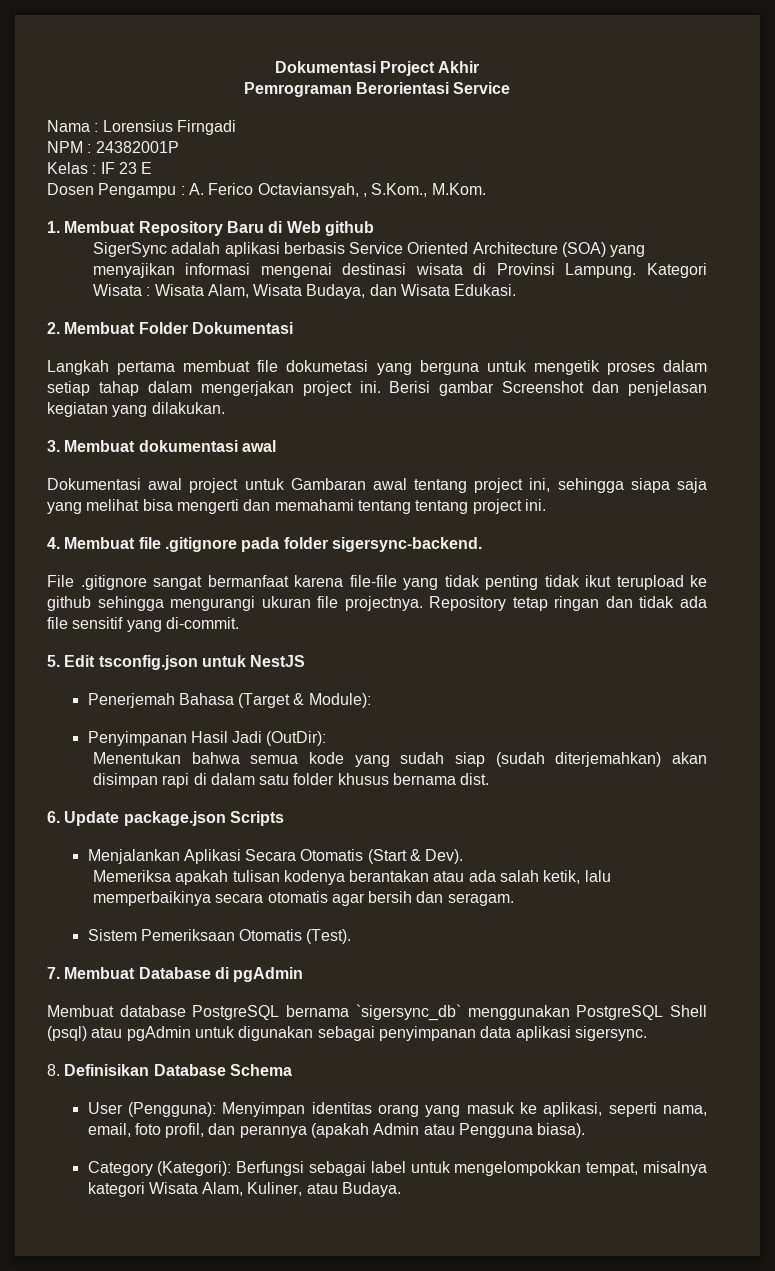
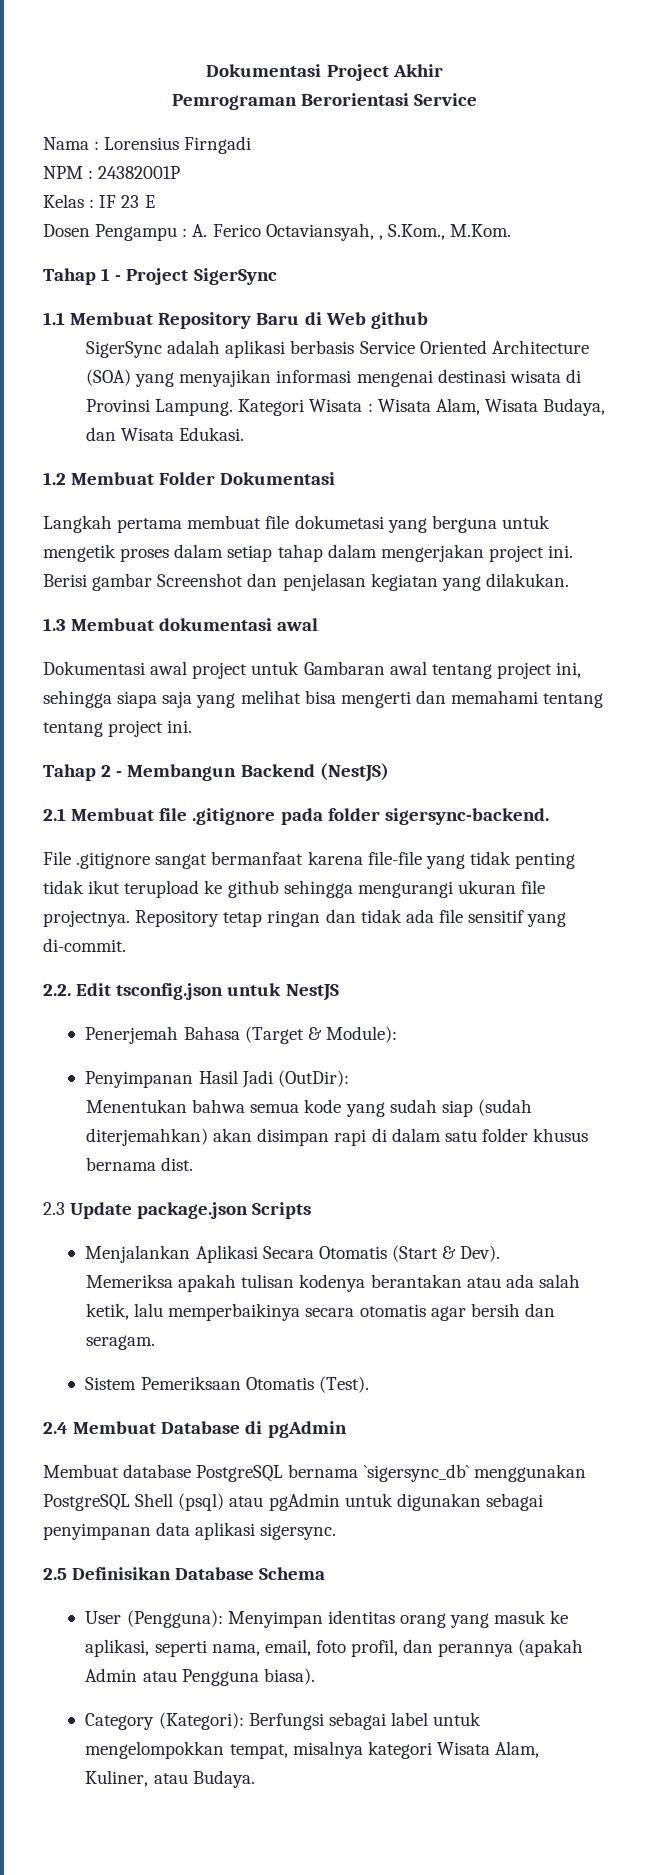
- 1. Membuat Repository Baru di Web github
+ Tahap 1 - Project SigerSync
+ 1.1 Membuat Repository Baru di Web github
- 2. Membuat Folder Dokumentasi
+ 1.2 Membuat Folder Dokumentasi
- 3. Membuat dokumentasi awal
+ 1.3 Membuat dokumentasi awal
- 4. Membuat file .gitignore pada folder sigersync-backend.
+ Tahap 2 - Membangun Backend (NestJS)
+ 2.1 Membuat file .gitignore pada folder sigersync-backend.
- 5. Edit tsconfig.json untuk NestJS
+ 2.2. Edit tsconfig.json untuk NestJS
- 6. Update package.json Scripts
+ 2.3 Update package.json Scripts
- 7. Membuat Database di pgAdmin
+ 2.4 Membuat Database di pgAdmin
- 8. Definisikan Database Schema
+ 2.5 Definisikan Database Schema

